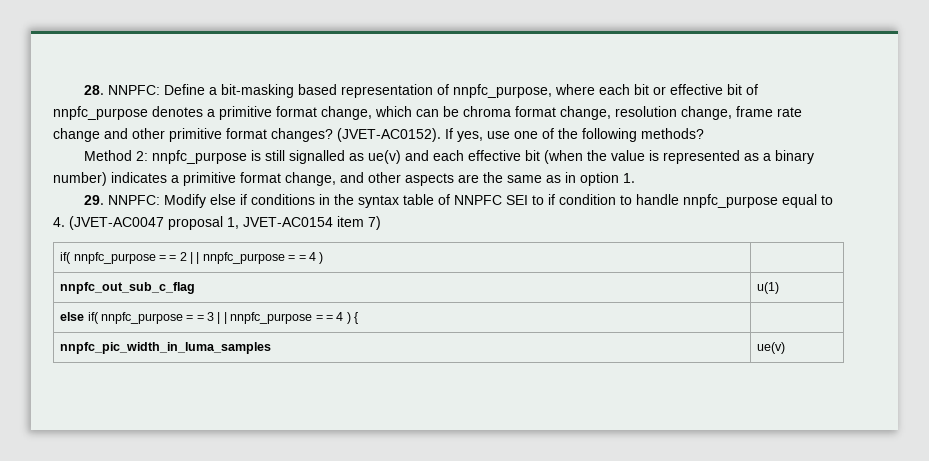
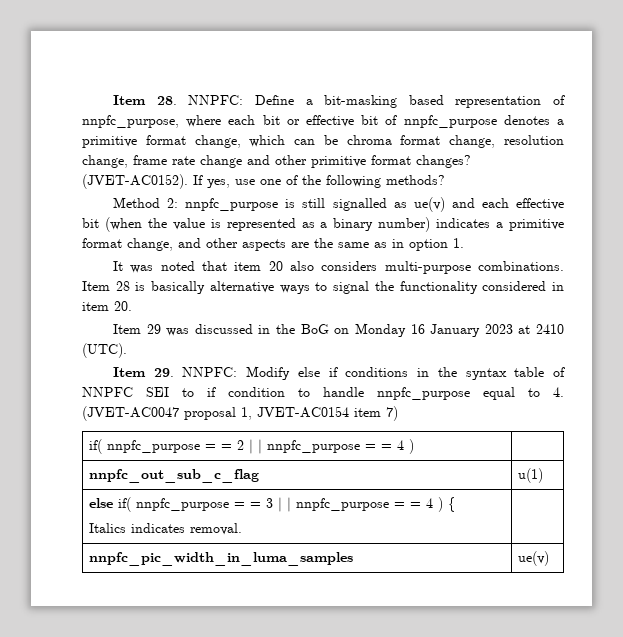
- 28. NNPFC: Define a bit-masking based representation of nnpfc_purpose, where each bit or effective bit of nnpfc_purpose denotes a primitive format change, which can be chroma format change, resolution change, frame rate change and other primitive format changes?
+ Item 28. NNPFC: Define a bit-masking based representation of nnpfc_purpose, where each bit or effective bit of nnpfc_purpose denotes a primitive format change, which can be chroma format change, resolution change, frame rate change and other primitive format changes?
- 29. NNPFC: Modify else if conditions in the syntax table of NNPFC SEI to if condition to handle nnpfc_purpose equal to 4. (JVET-AC0047 proposal 1, JVET-AC0154 item 7)
+ It was noted that item 20 also considers multi-purpose combinations. Item 28 is basically alternative ways to signal the functionality considered in item 20.
+ Item 29 was discussed in the BoG on Monday 16 January 2023 at 2410 (UTC).
+ Item 29. NNPFC: Modify else if conditions in the syntax table of NNPFC SEI to if condition to handle nnpfc_purpose equal to 4. (JVET-AC0047 proposal 1, JVET-AC0154 item 7)
- else if( nnpfc_purpose = = 3 | | nnpfc_purpose = = 4 ) { |
+ else if( nnpfc_purpose = = 3 | | nnpfc_purpose = = 4 ) {
+ Italics indicates removal. |

